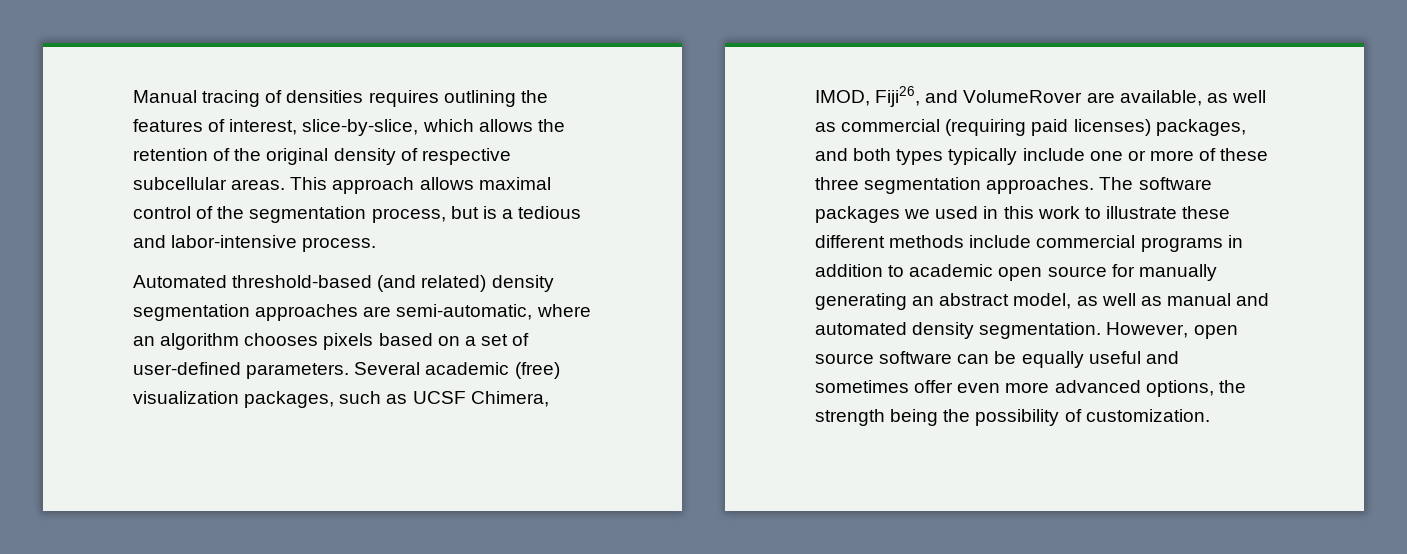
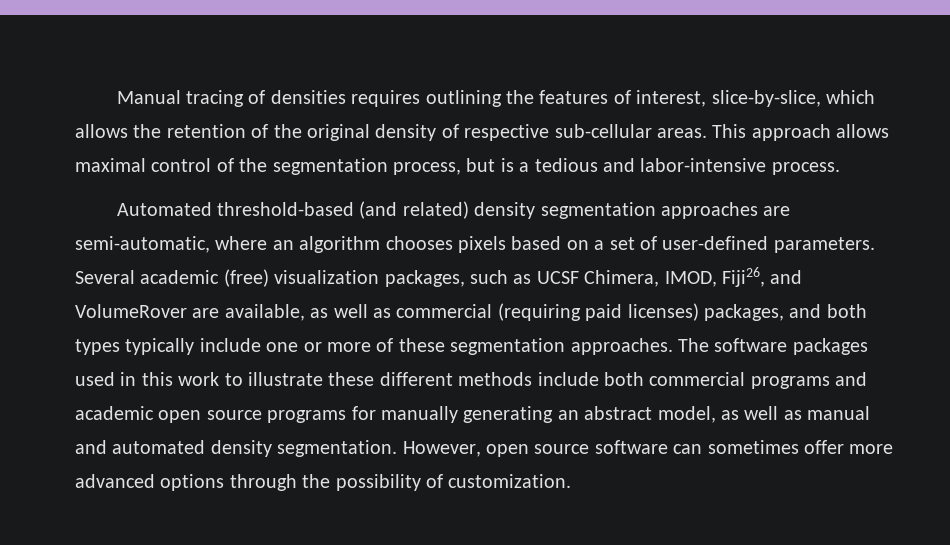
- Manual tracing of densities requires outlining the features of interest, slice-by-slice, which allows the retention of the original density of respective subcellular areas.
+ Manual tracing of densities requires outlining the features of interest, slice-by-slice, which allows the retention of the original density of respective sub-cellular areas.
- Several academic (free) visualization packages, such as UCSF Chimera, IMOD, Fiji26, and VolumeRover are available, as well as commercial (requiring paid licenses) packages, and both types typically include one or more of these three segmentation approaches.
+ Several academic (free) visualization packages, such as UCSF Chimera, IMOD, Fiji26, and VolumeRover are available, as well as commercial (requiring paid licenses) packages, and both types typically include one or more of these segmentation approaches.
- The software packages we used in this work to illustrate these different methods include commercial programs in addition to academic open source for manually generating an abstract model, as well as manual and automated density segmentation.
+ The software packages used in this work to illustrate these different methods include both commercial programs and academic open source programs for manually generating an abstract model, as well as manual and automated density segmentation.
- However, open source software can be equally useful and sometimes offer even more advanced options, the strength being the possibility of customization.
+ However, open source software can sometimes offer more advanced options through the possibility of customization.

